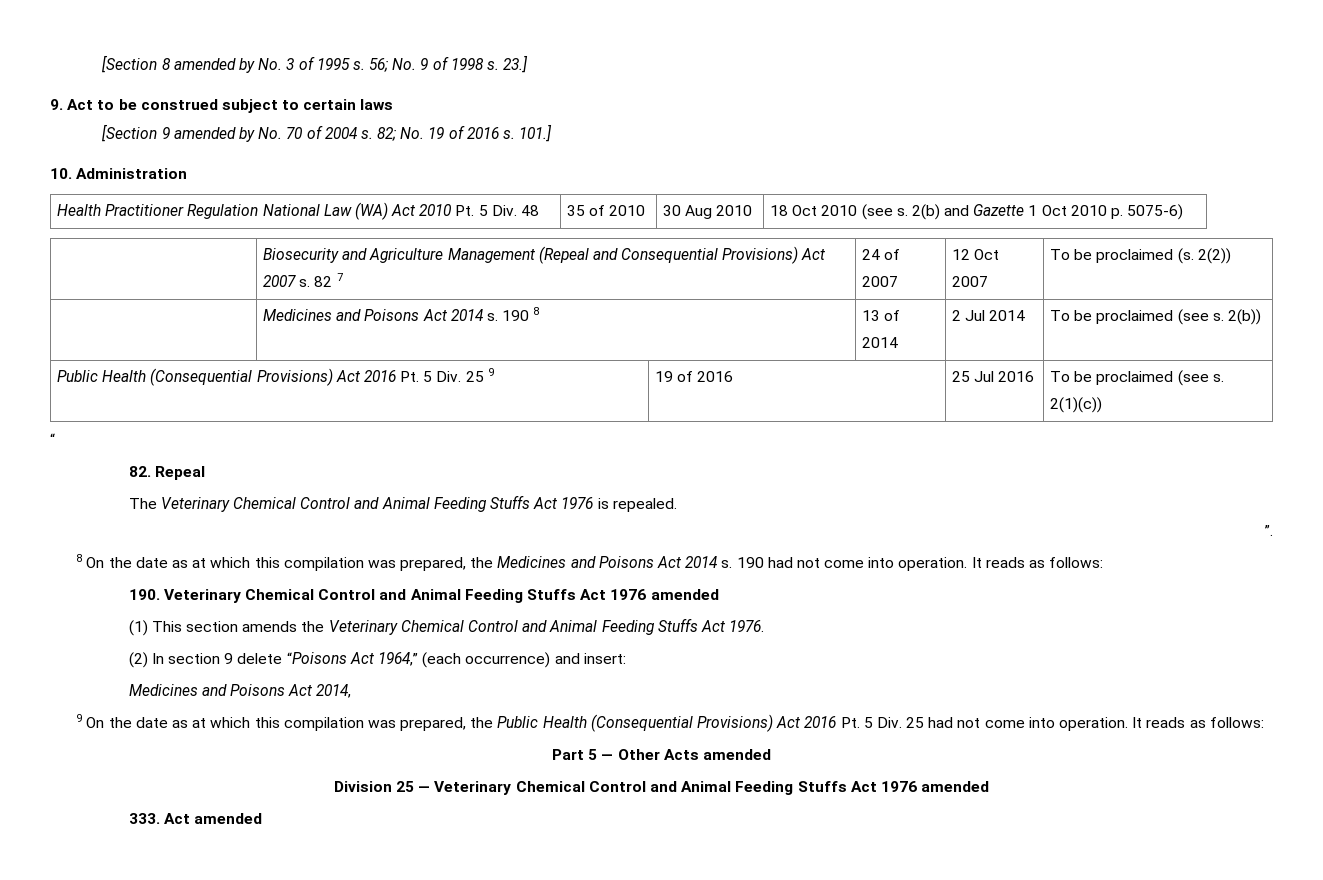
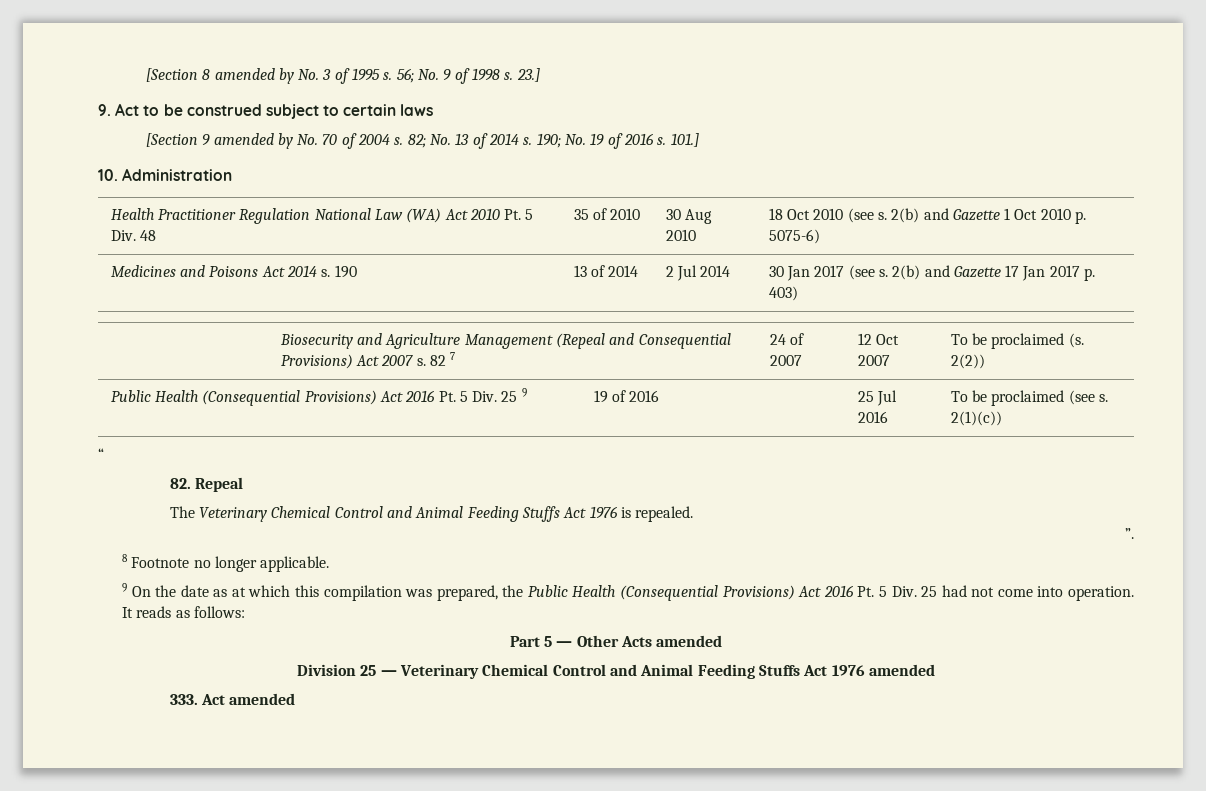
- 82; No. 19 of 2016 s.
+ 82; No. 13 of 2014 s. 190; No. 19 of 2016 s.
+ Medicines and Poisons Act 2014 s. 190 | 13 of 2014 | 2 Jul 2014 | 30 Jan 2017 (see s. 2(b) and Gazette 17 Jan 2017 p. 403)
- | Medicines and Poisons Act 2014 s. 190 8 | 13 of 2014 | 2 Jul 2014 | To be proclaimed (see s. 2(b))
- 8 On the date as at which this compilation was prepared, the Medicines and Poisons Act 2014 s. 190 had not come into operation. It reads as follows:
- 190. Veterinary Chemical Control and Animal Feeding Stuffs Act 1976 amended
- (1) This section amends the Veterinary Chemical Control and Animal Feeding Stuffs Act 1976.
- (2) In section 9 delete “Poisons Act 1964,” (each occurrence) and insert:
- Medicines and Poisons Act 2014,
+ 8 Footnote no longer applicable.

